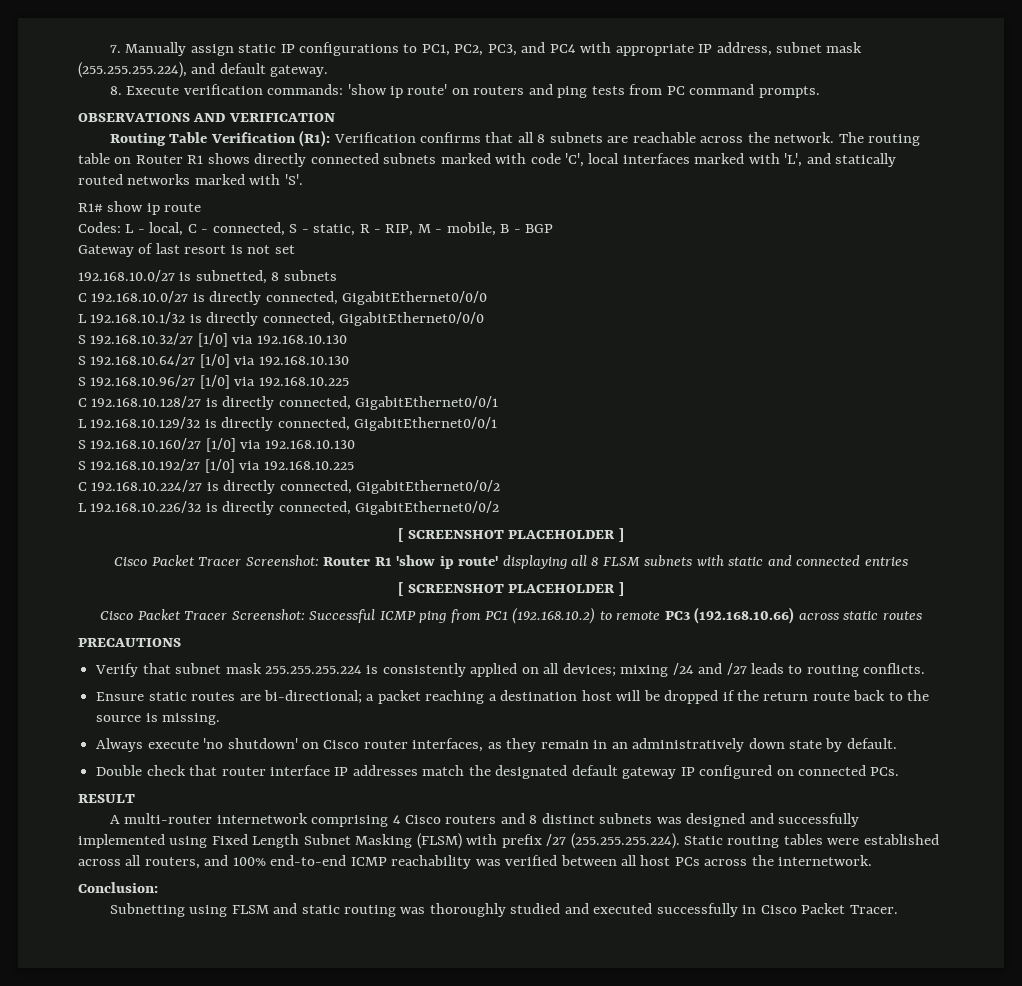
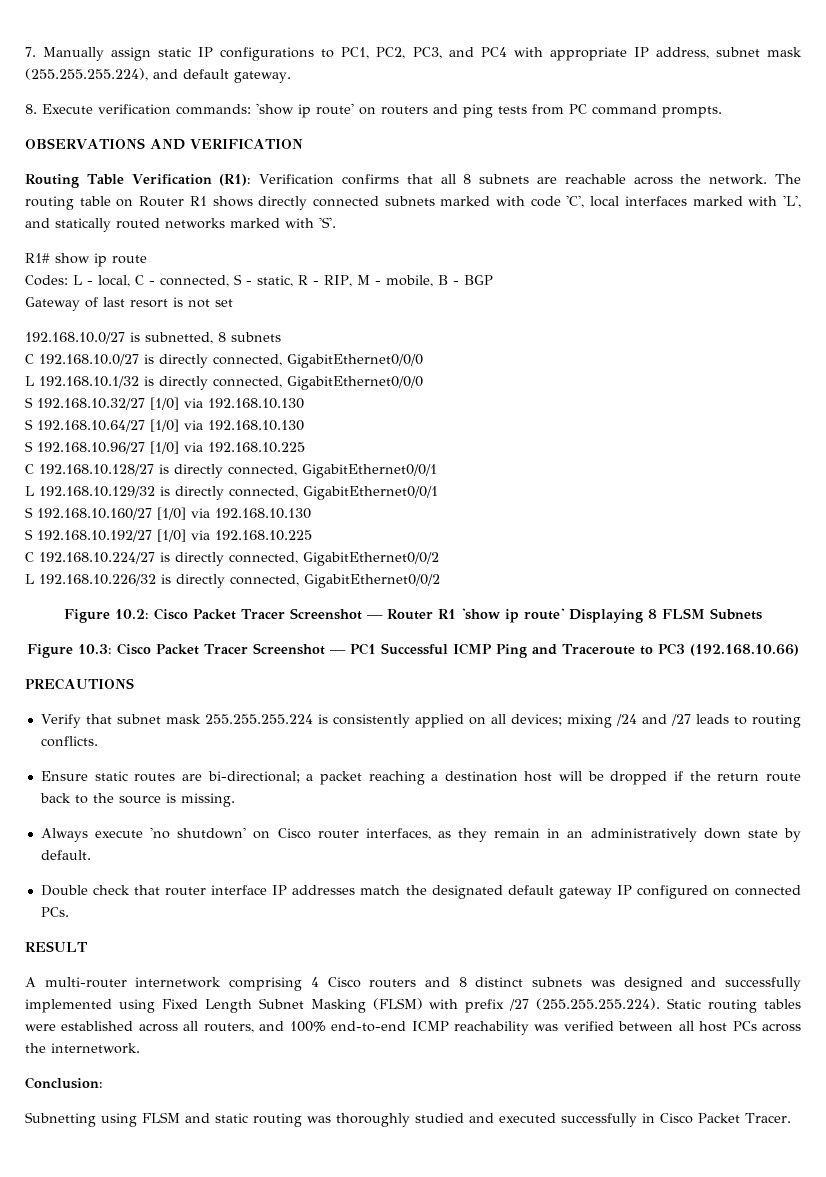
  L 192.168.10.226/32 is directly connected, GigabitEthernet0/0/2
- [ SCREENSHOT PLACEHOLDER ]
- Cisco Packet Tracer Screenshot: Router R1 'show ip route' displaying all 8 FLSM subnets with static and connected entries
- [ SCREENSHOT PLACEHOLDER ]
- Cisco Packet Tracer Screenshot: Successful ICMP ping from PC1 (192.168.10.2) to remote PC3 (192.168.10.66) across static routes
+ Figure 10.2: Cisco Packet Tracer Screenshot — Router R1 'show ip route' Displaying 8 FLSM Subnets
+ Figure 10.3: Cisco Packet Tracer Screenshot — PC1 Successful ICMP Ping and Traceroute to PC3 (192.168.10.66)

